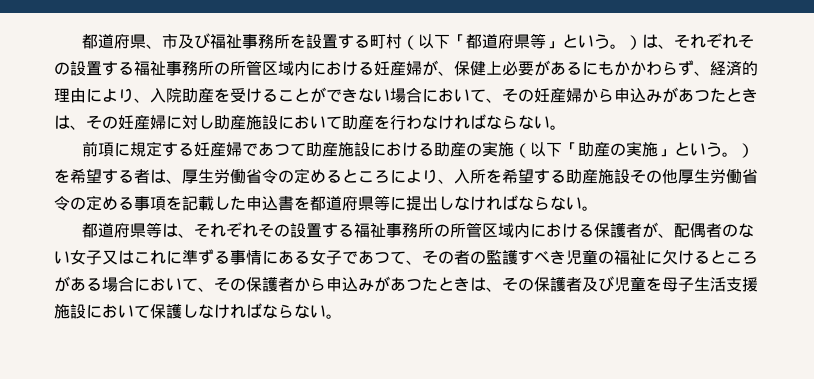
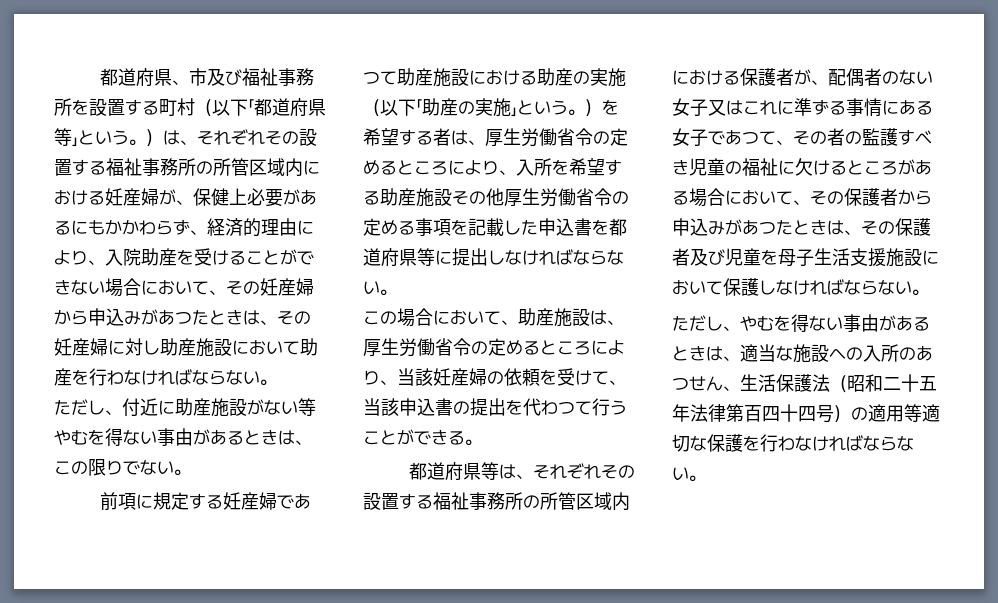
+ ただし、付近に助産施設がない等やむを得ない事由があるときは、この限りでない。
+ この場合において、助産施設は、厚生労働省令の定めるところにより、当該妊産婦の依頼を受けて、当該申込書の提出を代わつて行うことができる。
+ ただし、やむを得ない事由があるときは、適当な施設への入所のあつせん、生活保護法（昭和二十五年法律第百四十四号）の適用等適切な保護を行わなければならない。

